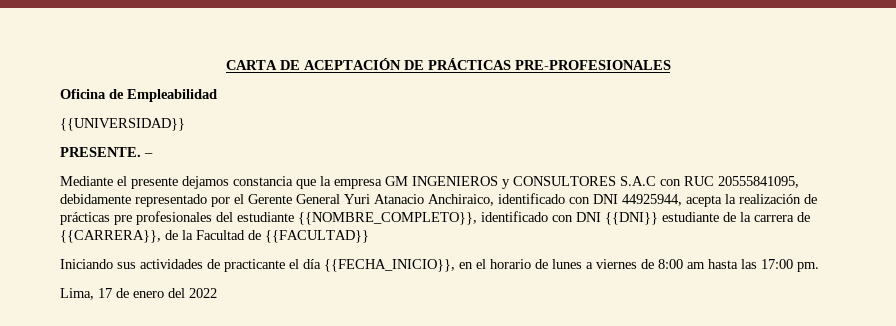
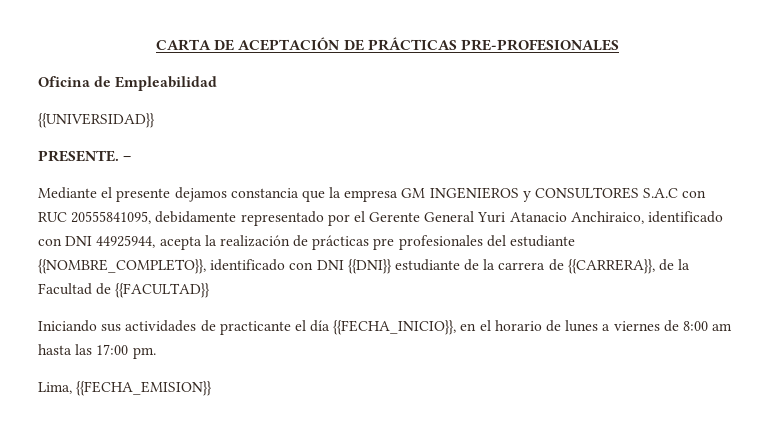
- Lima, 17 de enero del 2022
+ Lima, {{FECHA_EMISION}}

